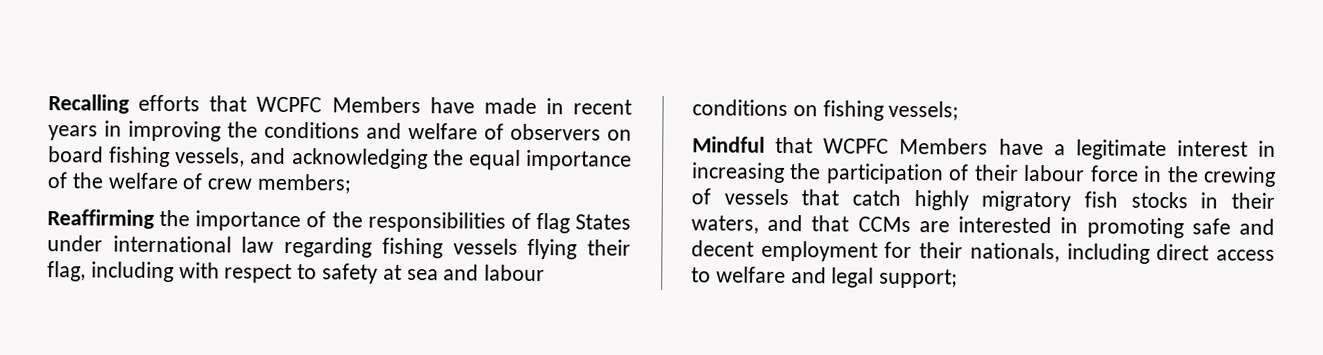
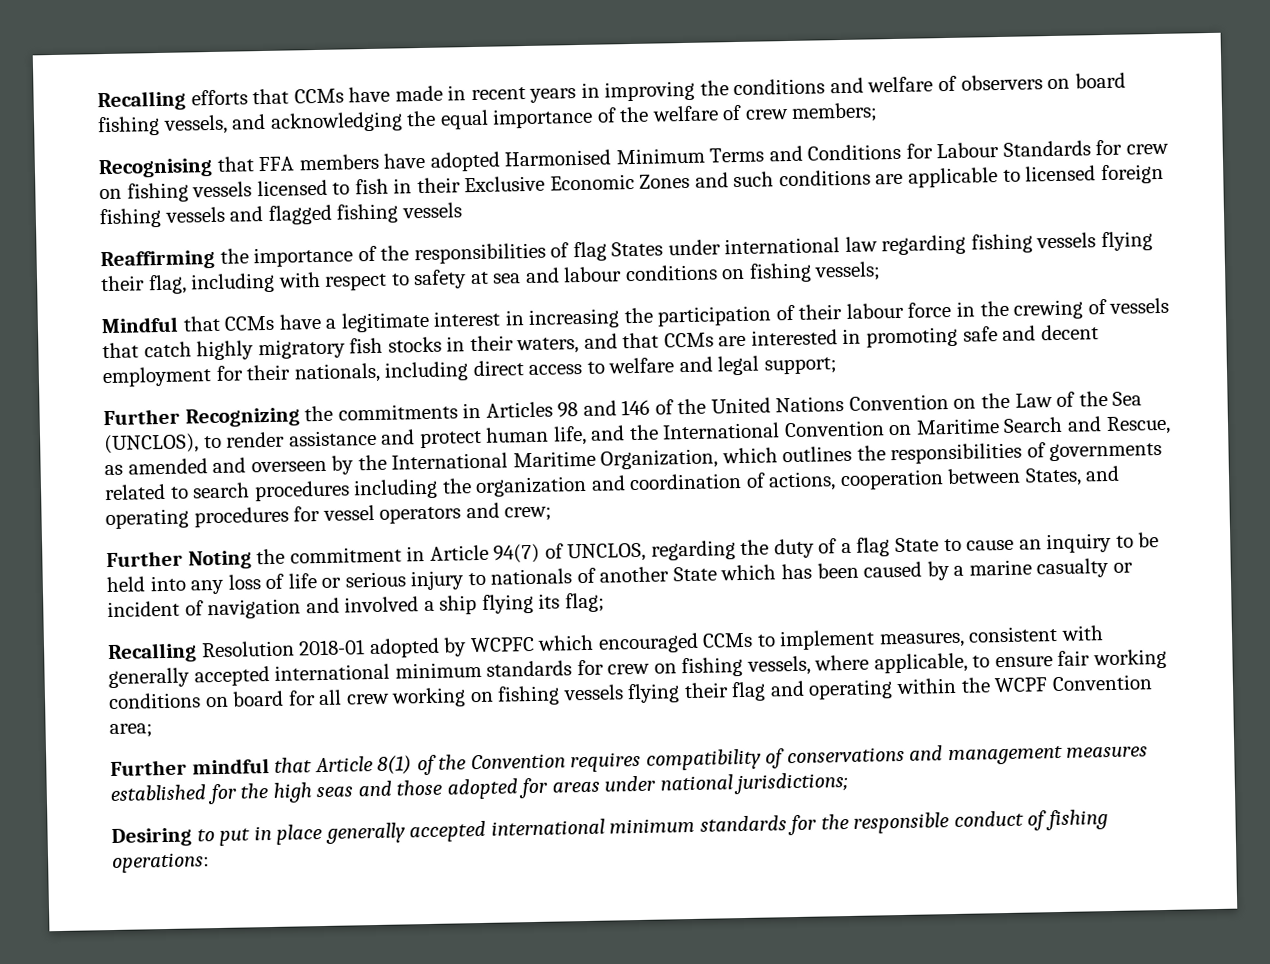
- Recalling efforts that WCPFC Members have made in recent years in improving the conditions and welfare of observers on board fishing vessels, and acknowledging the equal importance of the welfare of crew members;
+ Recalling efforts that CCMs have made in recent years in improving the conditions and welfare of observers on board fishing vessels, and acknowledging the equal importance of the welfare of crew members;
+ Recognising that FFA members have adopted Harmonised Minimum Terms and Conditions for Labour Standards for crew on fishing vessels licensed to fish in their Exclusive Economic Zones and such conditions are applicable to licensed foreign fishing vessels and flagged fishing vessels
- Mindful that WCPFC Members have a legitimate interest in increasing the participation of their labour force in the crewing of vessels that catch highly migratory fish stocks in their waters, and that CCMs are interested in promoting safe and decent employment for their nationals, including direct access to welfare and legal support;
+ Mindful that CCMs have a legitimate interest in increasing the participation of their labour force in the crewing of vessels that catch highly migratory fish stocks in their waters, and that CCMs are interested in promoting safe and decent employment for their nationals, including direct access to welfare and legal support;
+ Further Recognizing the commitments in Articles 98 and 146 of the United Nations Convention on the Law of the Sea (UNCLOS), to render assistance and protect human life, and the International Convention on Maritime Search and Rescue, as amended and overseen by the International Maritime Organization, which outlines the responsibilities of governments related to search procedures including the organization and coordination of actions, cooperation between States, and operating procedures for vessel operators and crew;
+ Further Noting the commitment in Article 94(7) of UNCLOS, regarding the duty of a flag State to cause an inquiry to be held into any loss of life or serious injury to nationals of another State which has been caused by a marine casualty or incident of navigation and involved a ship flying its flag;
+ Recalling Resolution 2018-01 adopted by WCPFC which encouraged CCMs to implement measures, consistent with generally accepted international minimum standards for crew on fishing vessels, where applicable, to ensure fair working conditions on board for all crew working on fishing vessels flying their flag and operating within the WCPF Convention area;
+ Further mindful that Article 8(1) of the Convention requires compatibility of conservations and management measures established for the high seas and those adopted for areas under national jurisdictions;
+ Desiring to put in place generally accepted international minimum standards for the responsible conduct of fishing operations:

